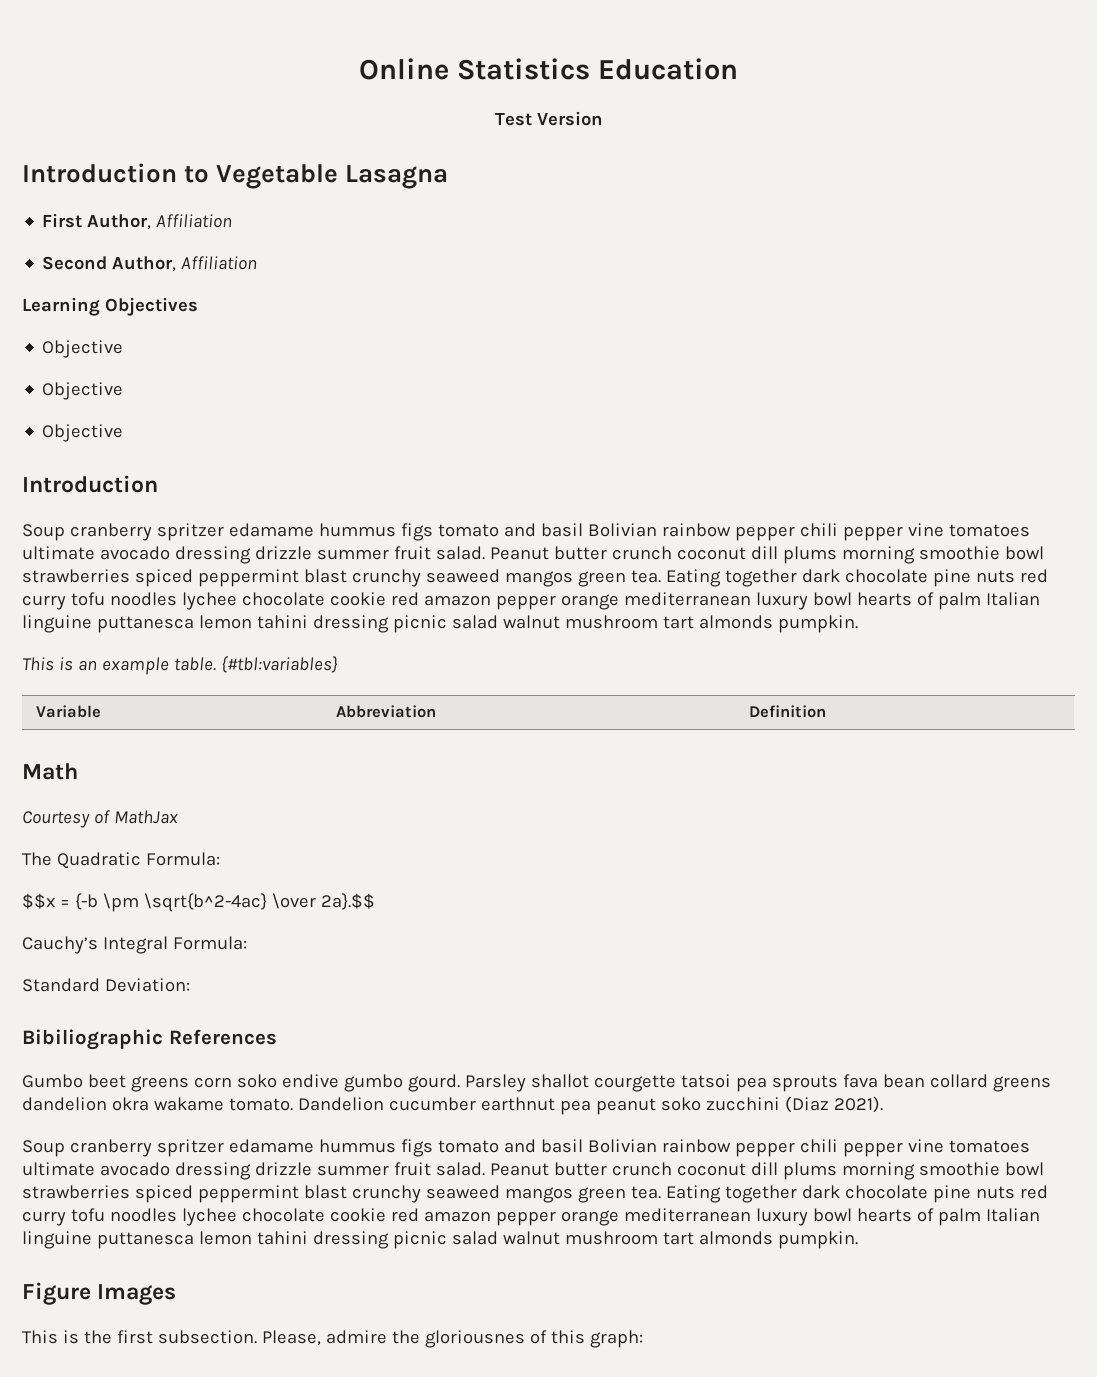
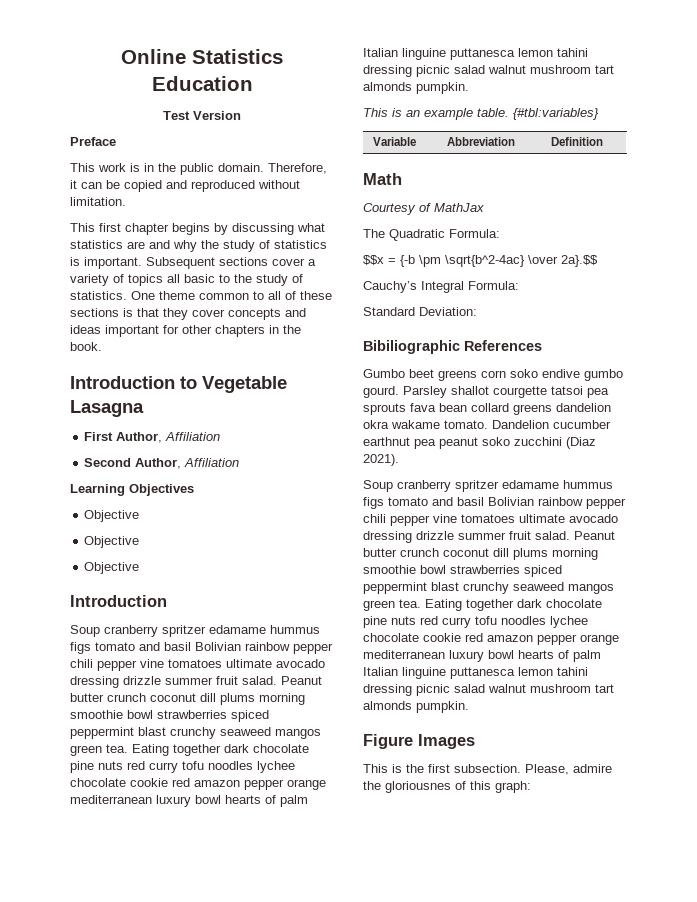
+ Preface
+ This work is in the public domain. Therefore, it can be copied and reproduced without limitation.
+ This first chapter begins by discussing what statistics are and why the study of statistics is important. Subsequent sections cover a variety of topics all basic to the study of statistics. One theme common to all of these sections is that they cover concepts and ideas important for other chapters in the book.

